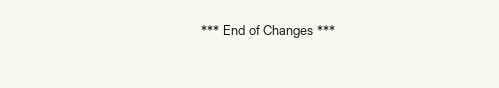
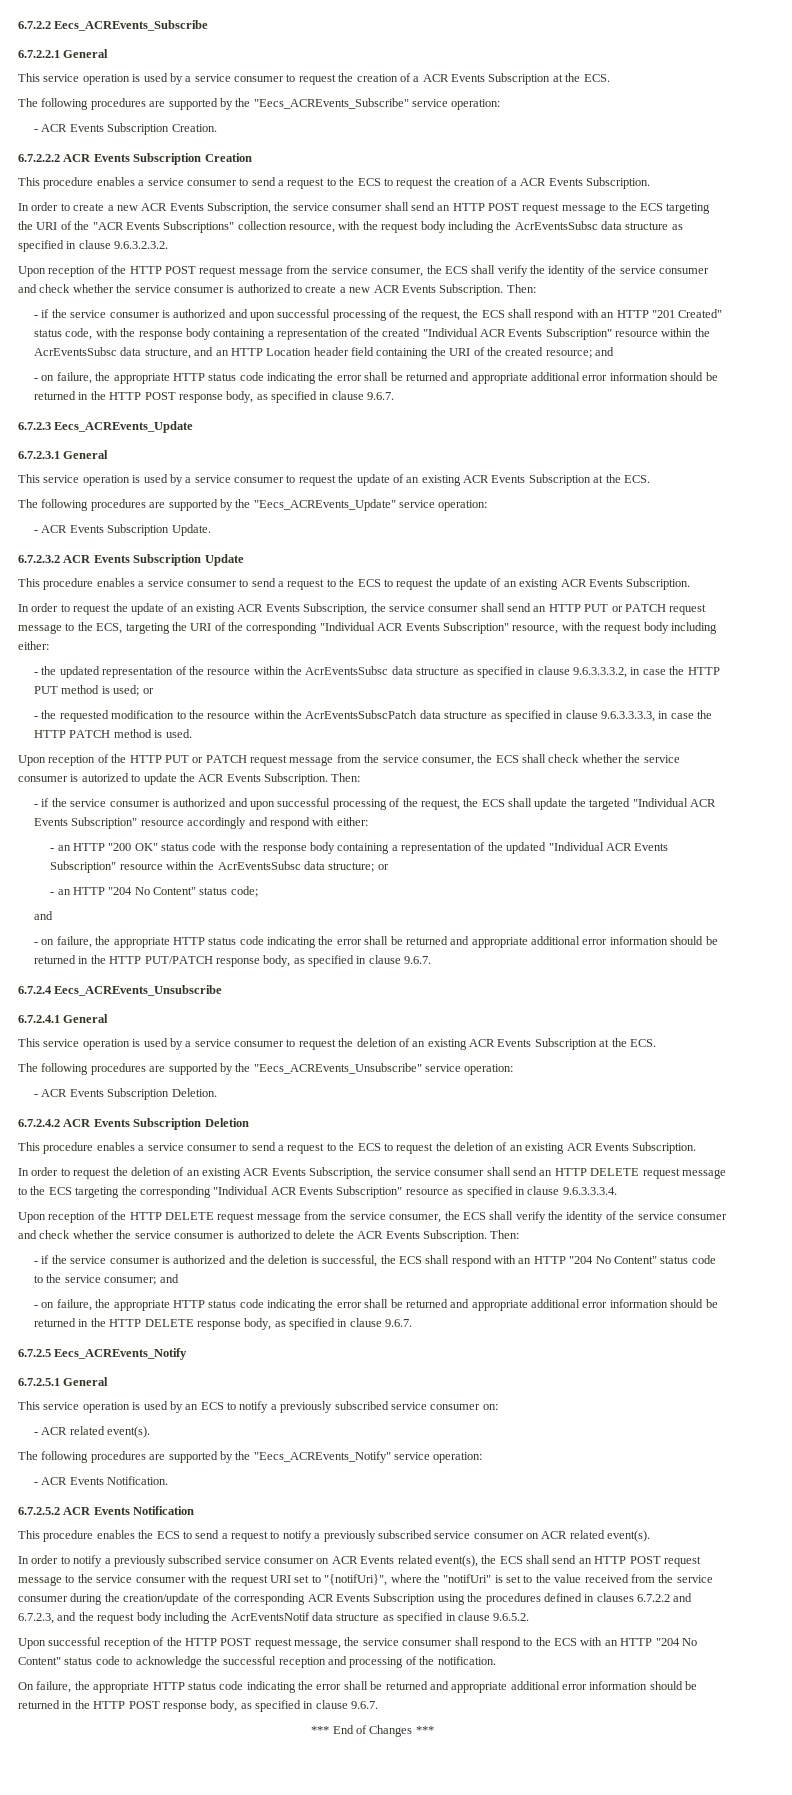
+ 6.7.2.2 Eecs_ACREvents_Subscribe
+ 6.7.2.2.1 General
+ This service operation is used by a service consumer to request the creation of a ACR Events Subscription at the ECS.
+ The following procedures are supported by the "Eecs_ACREvents_Subscribe" service operation:
+ - ACR Events Subscription Creation.
+ 6.7.2.2.2 ACR Events Subscription Creation
+ This procedure enables a service consumer to send a request to the ECS to request the creation of a ACR Events Subscription.
+ In order to create a new ACR Events Subscription, the service consumer shall send an HTTP POST request message to the ECS targeting the URI of the "ACR Events Subscriptions" collection resource, with the request body including the AcrEventsSubsc data structure as specified in clause 9.6.3.2.3.2.
+ Upon reception of the HTTP POST request message from the service consumer, the ECS shall verify the identity of the service consumer and check whether the service consumer is authorized to create a new ACR Events Subscription. Then:
+ - if the service consumer is authorized and upon successful processing of the request, the ECS shall respond with an HTTP "201 Created" status code, with the response body containing a representation of the created "Individual ACR Events Subscription" resource within the AcrEventsSubsc data structure, and an HTTP Location header field containing the URI of the created resource; and
+ - on failure, the appropriate HTTP status code indicating the error shall be returned and appropriate additional error information should be returned in the HTTP POST response body, as specified in clause 9.6.7.
+ 6.7.2.3 Eecs_ACREvents_Update
+ 6.7.2.3.1 General
+ This service operation is used by a service consumer to request the update of an existing ACR Events Subscription at the ECS.
+ The following procedures are supported by the "Eecs_ACREvents_Update" service operation:
+ - ACR Events Subscription Update.
+ 6.7.2.3.2 ACR Events Subscription Update
+ This procedure enables a service consumer to send a request to the ECS to request the update of an existing ACR Events Subscription.
+ In order to request the update of an existing ACR Events Subscription, the service consumer shall send an HTTP PUT or PATCH request message to the ECS, targeting the URI of the corresponding "Individual ACR Events Subscription" resource, with the request body including either:
+ - the updated representation of the resource within the AcrEventsSubsc data structure as specified in clause 9.6.3.3.3.2, in case the HTTP PUT method is used; or
+ - the requested modification to the resource within the AcrEventsSubscPatch data structure as specified in clause 9.6.3.3.3.3, in case the HTTP PATCH method is used.
+ Upon reception of the HTTP PUT or PATCH request message from the service consumer, the ECS shall check whether the service consumer is autorized to update the ACR Events Subscription. Then:
+ - if the service consumer is authorized and upon successful processing of the request, the ECS shall update the targeted "Individual ACR Events Subscription" resource accordingly and respond with either:
+ - an HTTP "200 OK" status code with the response body containing a representation of the updated "Individual ACR Events Subscription" resource within the AcrEventsSubsc data structure; or
+ - an HTTP "204 No Content" status code;
+ and
+ - on failure, the appropriate HTTP status code indicating the error shall be returned and appropriate additional error information should be returned in the HTTP PUT/PATCH response body, as specified in clause 9.6.7.
+ 6.7.2.4 Eecs_ACREvents_Unsubscribe
+ 6.7.2.4.1 General
+ This service operation is used by a service consumer to request the deletion of an existing ACR Events Subscription at the ECS.
+ The following procedures are supported by the "Eecs_ACREvents_Unsubscribe" service operation:
+ - ACR Events Subscription Deletion.
+ 6.7.2.4.2 ACR Events Subscription Deletion
+ This procedure enables a service consumer to send a request to the ECS to request the deletion of an existing ACR Events Subscription.
+ In order to request the deletion of an existing ACR Events Subscription, the service consumer shall send an HTTP DELETE request message to the ECS targeting the corresponding "Individual ACR Events Subscription" resource as specified in clause 9.6.3.3.3.4.
+ Upon reception of the HTTP DELETE request message from the service consumer, the ECS shall verify the identity of the service consumer and check whether the service consumer is authorized to delete the ACR Events Subscription. Then:
+ - if the service consumer is authorized and the deletion is successful, the ECS shall respond with an HTTP "204 No Content" status code to the service consumer; and
+ - on failure, the appropriate HTTP status code indicating the error shall be returned and appropriate additional error information should be returned in the HTTP DELETE response body, as specified in clause 9.6.7.
+ 6.7.2.5 Eecs_ACREvents_Notify
+ 6.7.2.5.1 General
+ This service operation is used by an ECS to notify a previously subscribed service consumer on:
+ - ACR related event(s).
+ The following procedures are supported by the "Eecs_ACREvents_Notify" service operation:
+ - ACR Events Notification.
+ 6.7.2.5.2 ACR Events Notification
+ This procedure enables the ECS to send a request to notify a previously subscribed service consumer on ACR related event(s).
+ In order to notify a previously subscribed service consumer on ACR Events related event(s), the ECS shall send an HTTP POST request message to the service consumer with the request URI set to "{notifUri}", where the "notifUri" is set to the value received from the service consumer during the creation/update of the corresponding ACR Events Subscription using the procedures defined in clauses 6.7.2.2 and 6.7.2.3, and the request body including the AcrEventsNotif data structure as specified in clause 9.6.5.2.
+ Upon successful reception of the HTTP POST request message, the service consumer shall respond to the ECS with an HTTP "204 No Content" status code to acknowledge the successful reception and processing of the notification.
+ On failure, the appropriate HTTP status code indicating the error shall be returned and appropriate additional error information should be returned in the HTTP POST response body, as specified in clause 9.6.7.

